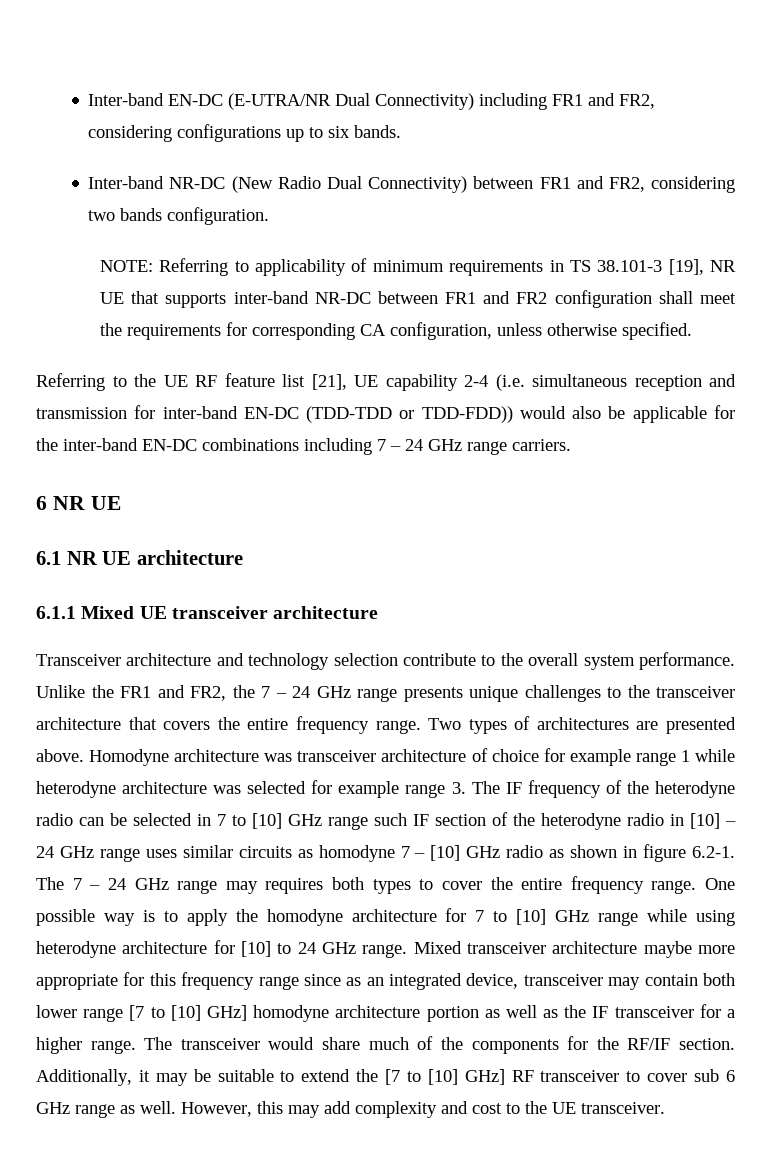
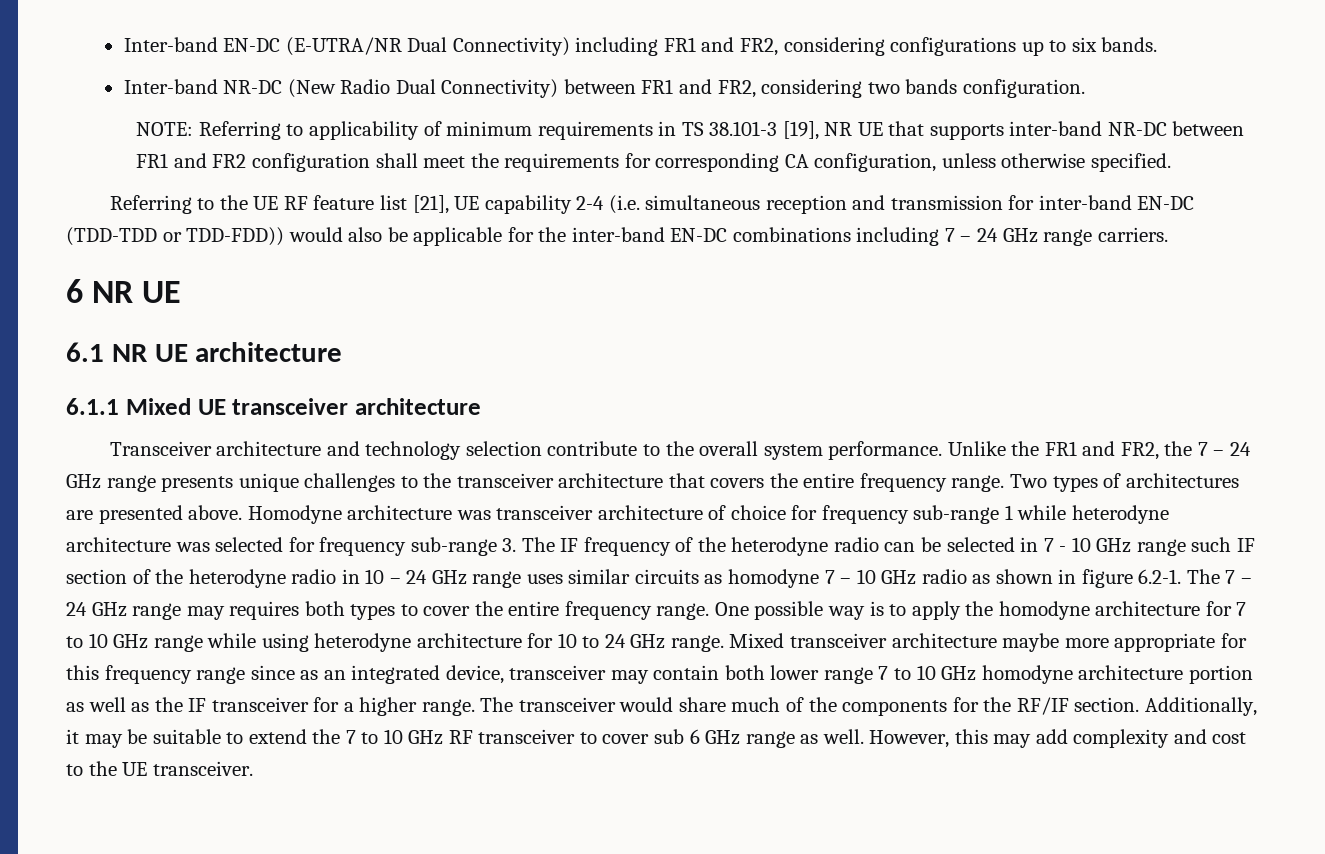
- Homodyne architecture was transceiver architecture of choice for example range 1 while heterodyne architecture was selected for example range 3. The IF frequency of the heterodyne radio can be selected in 7 to [10] GHz range such IF section of the heterodyne radio in [10] – 24 GHz range uses similar circuits as homodyne 7 – [10] GHz radio as shown in figure 6.2-1. The 7 – 24 GHz range may requires both types to cover the entire frequency range.
+ Homodyne architecture was transceiver architecture of choice for frequency sub-range 1 while heterodyne architecture was selected for frequency sub-range 3. The IF frequency of the heterodyne radio can be selected in 7 - 10 GHz range such IF section of the heterodyne radio in 10 – 24 GHz range uses similar circuits as homodyne 7 – 10 GHz radio as shown in figure 6.2-1. The 7 – 24 GHz range may requires both types to cover the entire frequency range.
- One possible way is to apply the homodyne architecture for 7 to [10] GHz range while using heterodyne architecture for [10] to 24 GHz range.
+ One possible way is to apply the homodyne architecture for 7 to 10 GHz range while using heterodyne architecture for 10 to 24 GHz range.
- Mixed transceiver architecture maybe more appropriate for this frequency range since as an integrated device, transceiver may contain both lower range [7 to [10] GHz] homodyne architecture portion as well as the IF transceiver for a higher range.
+ Mixed transceiver architecture maybe more appropriate for this frequency range since as an integrated device, transceiver may contain both lower range 7 to 10 GHz homodyne architecture portion as well as the IF transceiver for a higher range.
- Additionally, it may be suitable to extend the [7 to [10] GHz] RF transceiver to cover sub 6 GHz range as well.
+ Additionally, it may be suitable to extend the 7 to 10 GHz RF transceiver to cover sub 6 GHz range as well.

